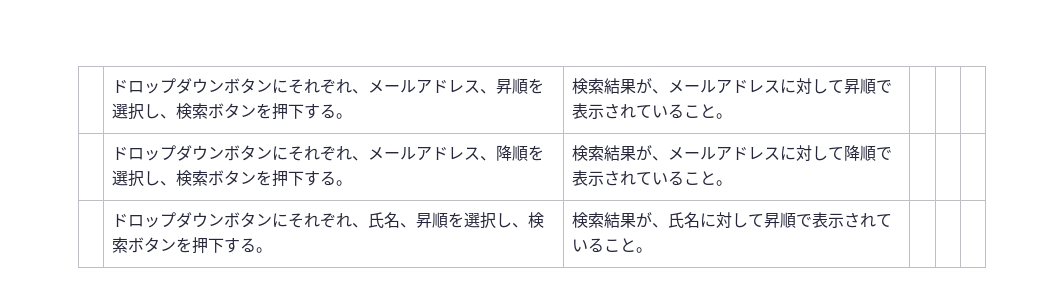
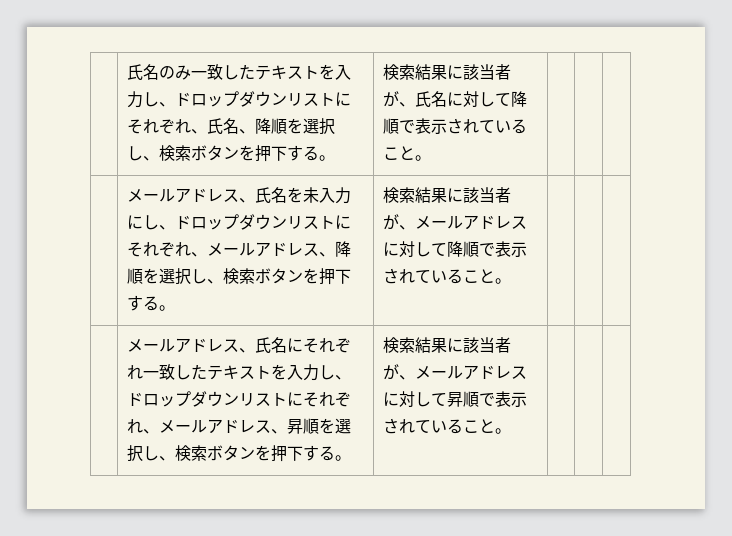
- ドロップダウンボタンにそれぞれ、メールアドレス、昇順を選択し、検索ボタンを押下する。
+ 氏名のみ一致したテキストを入力し、ドロップダウンリストにそれぞれ、氏名、降順を選択し、検索ボタンを押下する。 | 検索結果に該当者が、氏名に対して降順で表示されていること。 | | |
+ | メールアドレス、氏名を未入力にし、ドロップダウンリストにそれぞれ、メールアドレス、降順を選択し、検索ボタンを押下する。 | 検索結果に該当者が、メールアドレスに対して降順で表示されていること。 | | |
+ | メールアドレス、氏名にそれぞれ一致したテキストを入力し、ドロップダウンリストにそれぞれ、メールアドレス、昇順を選択し、検索ボタンを押下する。
- 検索結果が、メールアドレスに対して昇順で表示されていること。
+ 検索結果に該当者が、メールアドレスに対して昇順で表示されていること。
- | ドロップダウンボタンにそれぞれ、メールアドレス、降順を選択し、検索ボタンを押下する。 | 検索結果が、メールアドレスに対して降順で表示されていること。 | | |
- | ドロップダウンボタンにそれぞれ、氏名、昇順を選択し、検索ボタンを押下する。 | 検索結果が、氏名に対して昇順で表示されていること。 | | |

